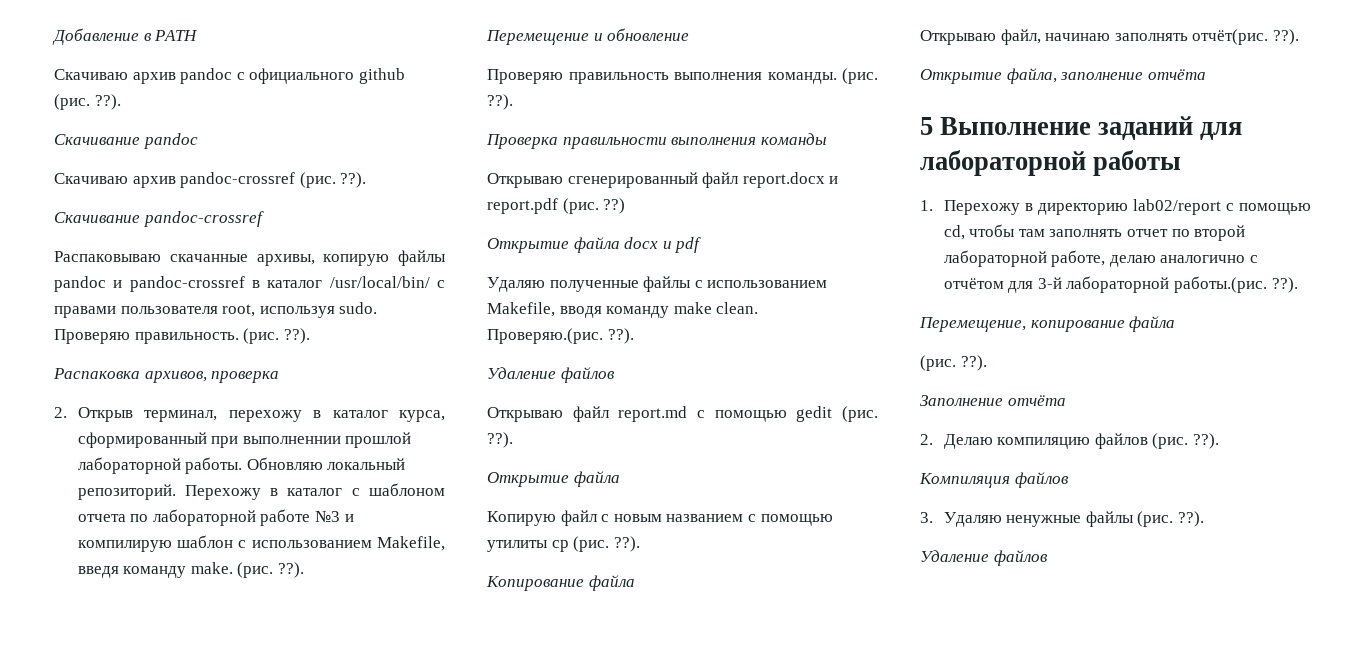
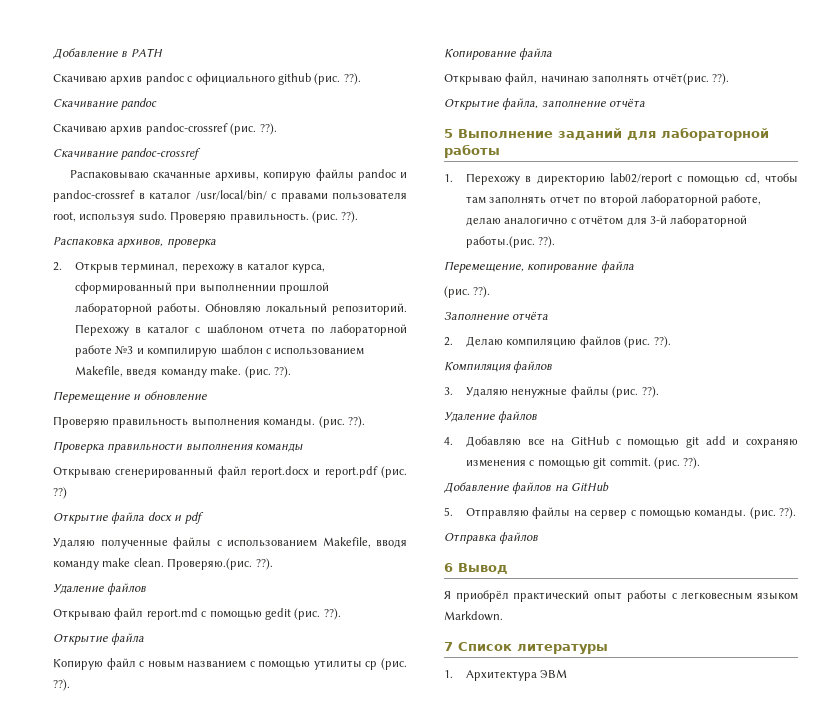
+ 4. Добавляю все на GitHub с помощью git add и сохраняю изменения с помощью git commit. (рис. ??).
+ Добавление файлов на GitHub
+ 5. Отправляю файлы на сервер с помощью команды. (рис. ??).
+ Отправка файлов
+ 6 Вывод
+ Я приобрёл практический опыт работы с легковесным языком Markdown.
+ 7 Список литературы
+ 1. Архитектура ЭВМ

